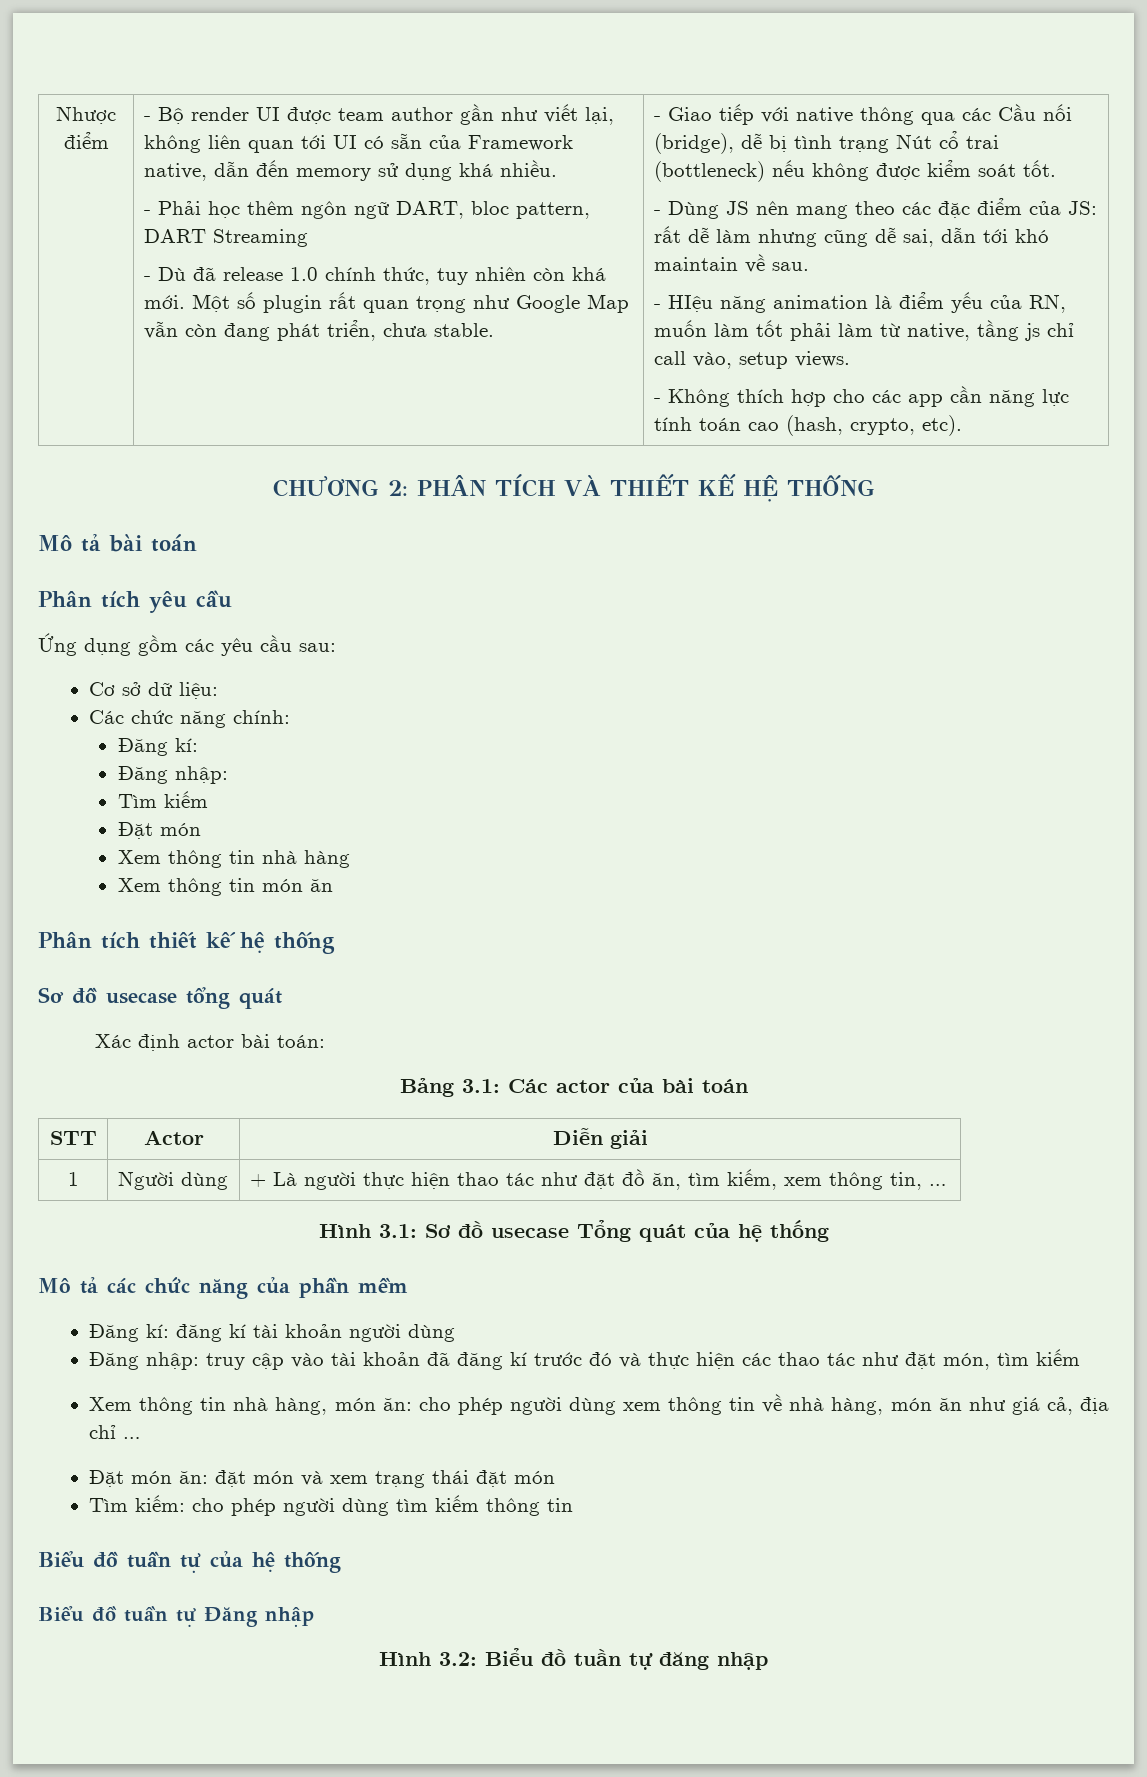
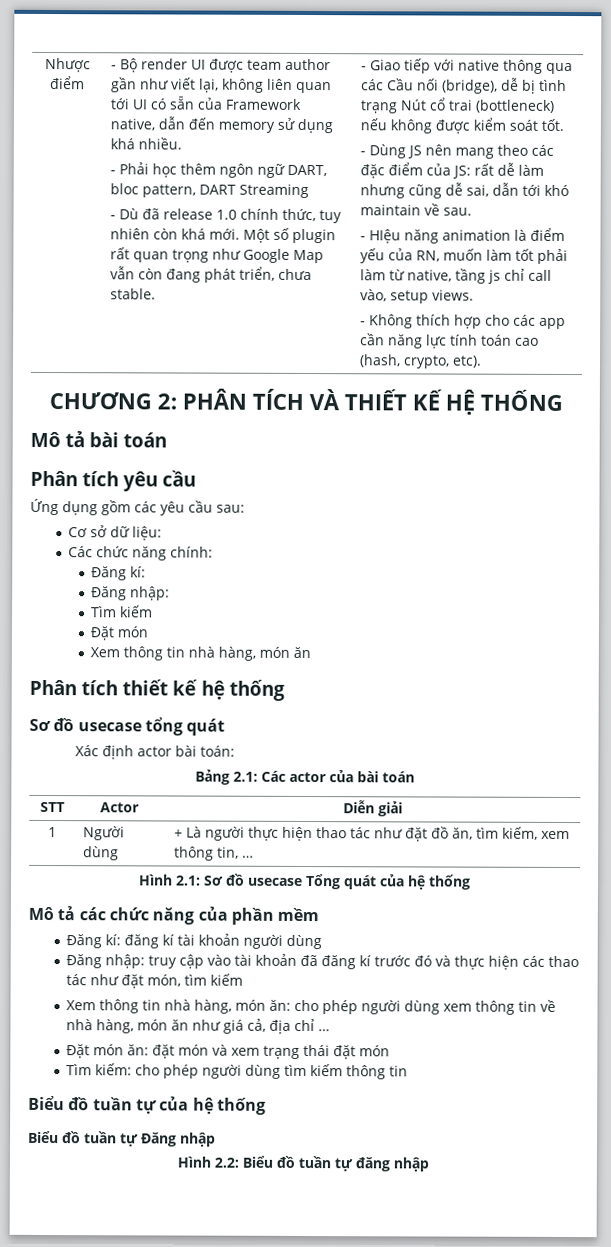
- Xem thông tin nhà hàng
- Xem thông tin món ăn
+ Xem thông tin nhà hàng, món ăn
- Bảng 3.1: Các actor của bài toán
+ Bảng 2.1: Các actor của bài toán
- Hình 3.1: Sơ đồ usecase Tổng quát của hệ thống
+ Hình 2.1: Sơ đồ usecase Tổng quát của hệ thống
- Hình 3.2: Biểu đồ tuần tự đăng nhập
+ Hình 2.2: Biểu đồ tuần tự đăng nhập

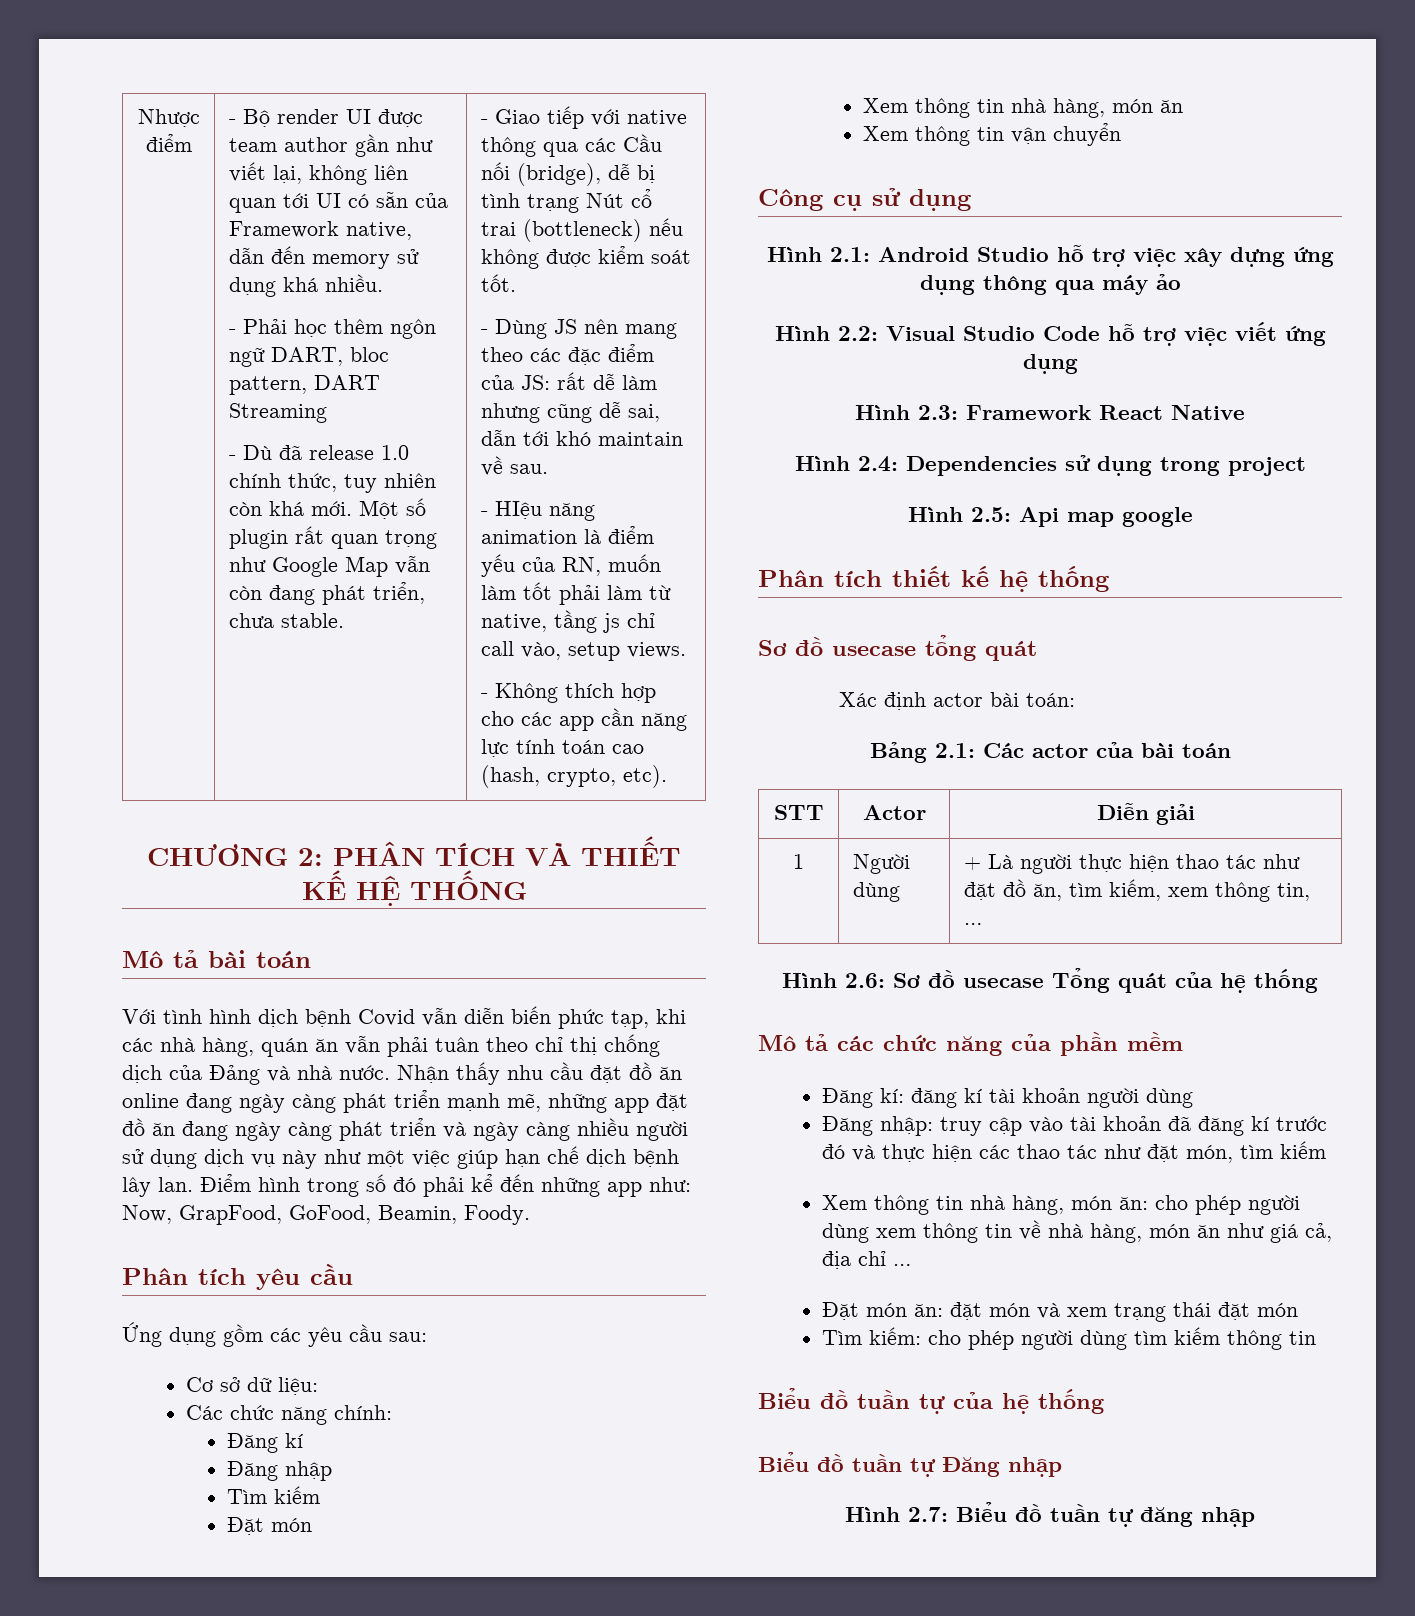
+ Với tình hình dịch bệnh Covid vẫn diễn biến phức tạp, khi các nhà hàng, quán ăn vẫn phải tuân theo chỉ thị chống dịch của Đảng và nhà nước. Nhận thấy nhu cầu đặt đồ ăn online đang ngày càng phát triển mạnh mẽ, những app đặt đồ ăn đang ngày càng phát triển và ngày càng nhiều người sử dụng dịch vụ này như một việc giúp hạn chế dịch bệnh lây lan. Điểm hình trong số đó phải kể đến những app như: Now, GrapFood, GoFood, Beamin, Foody.
  Các chức năng chính:
- Đăng kí:
- Đăng nhập:
+ Đăng kí
+ Đăng nhập
+ Xem thông tin vận chuyển
+ Công cụ sử dụng
+ Hình 2.1: Android Studio hỗ trợ việc xây dựng ứng dụng thông qua máy ảo
+ Hình 2.2: Visual Studio Code hỗ trợ việc viết ứng dụng
+ Hình 2.3: Framework React Native
+ Hình 2.4: Dependencies sử dụng trong project
+ Hình 2.5: Api map google
- Hình 2.1: Sơ đồ usecase Tổng quát của hệ thống
+ Hình 2.6: Sơ đồ usecase Tổng quát của hệ thống
- Hình 2.2: Biểu đồ tuần tự đăng nhập
+ Hình 2.7: Biểu đồ tuần tự đăng nhập

